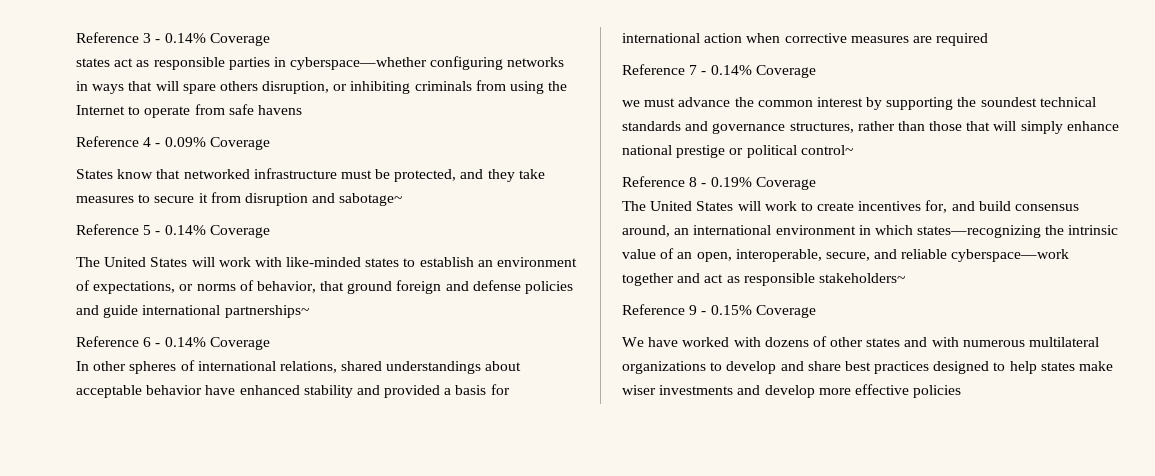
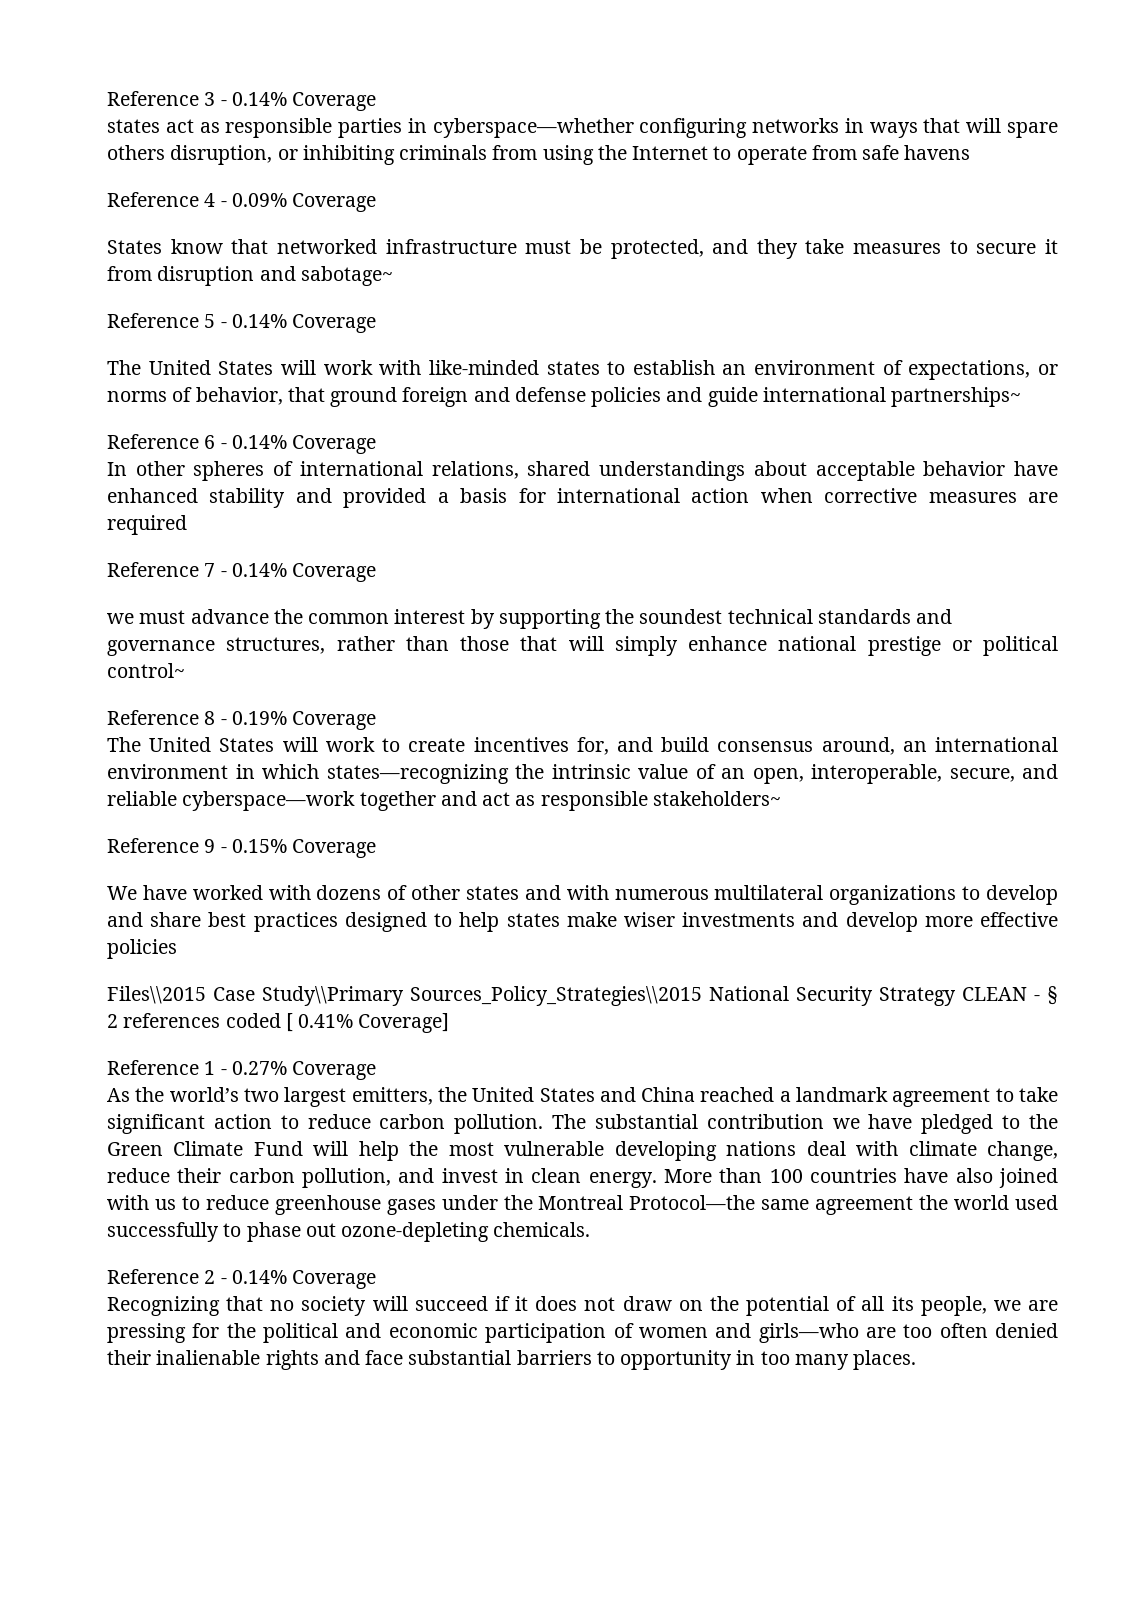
+ Files\\2015 Case Study\\Primary Sources_Policy_Strategies\\2015 National Security Strategy CLEAN - § 2 references coded [ 0.41% Coverage]
+ Reference 1 - 0.27% Coverage
+ As the world’s two largest emitters, the United States and China reached a landmark agreement to take significant action to reduce carbon pollution. The substantial contribution we have pledged to the Green Climate Fund will help the most vulnerable developing nations deal with climate change, reduce their carbon pollution, and invest in clean energy. More than 100 countries have also joined with us to reduce greenhouse gases under the Montreal Protocol—the same agreement the world used successfully to phase out ozone-depleting chemicals.
+ Reference 2 - 0.14% Coverage
+ Recognizing that no society will succeed if it does not draw on the potential of all its people, we are pressing for the political and economic participation of women and girls—who are too often denied their inalienable rights and face substantial barriers to opportunity in too many places.

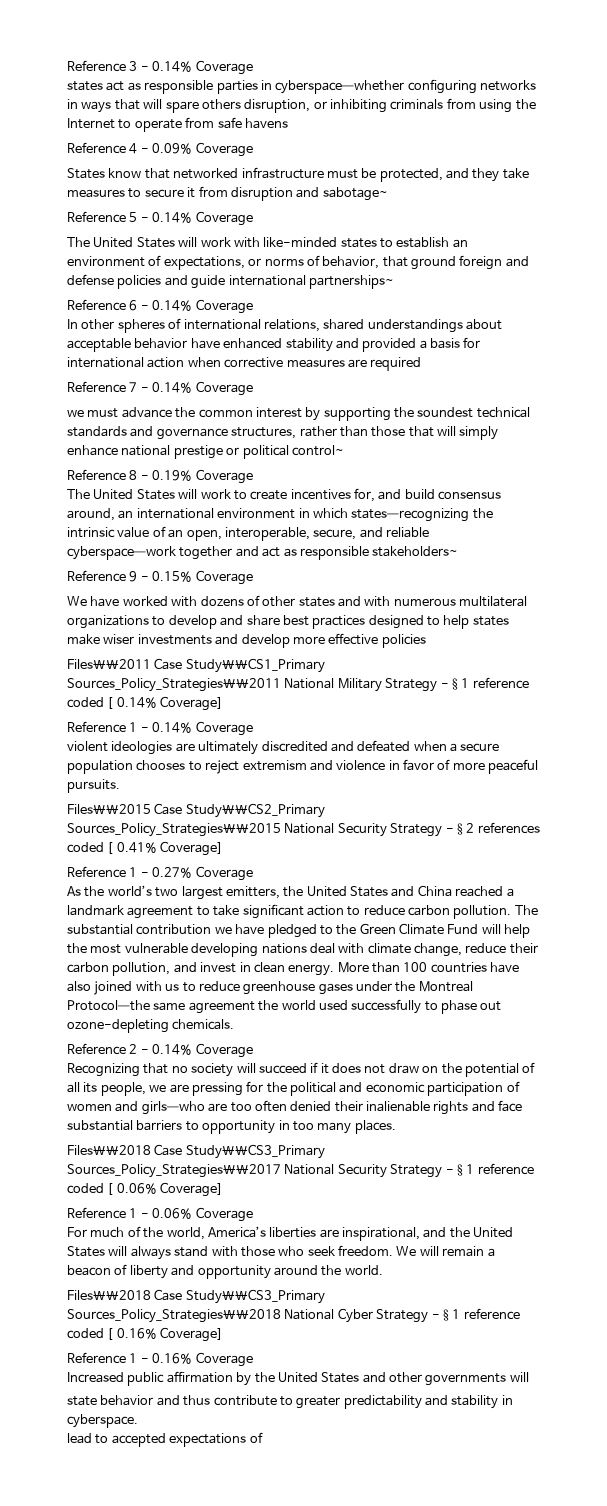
+ Files\\2011 Case Study\\CS1_Primary Sources_Policy_Strategies\\2011 National Military Strategy - § 1 reference coded [ 0.14% Coverage]
+ Reference 1 - 0.14% Coverage
+ violent ideologies are ultimately discredited and defeated when a secure population chooses to reject extremism and violence in favor of more peaceful pursuits.
- Files\\2015 Case Study\\Primary Sources_Policy_Strategies\\2015 National Security Strategy CLEAN - § 2 references coded [ 0.41% Coverage]
+ Files\\2015 Case Study\\CS2_Primary Sources_Policy_Strategies\\2015 National Security Strategy - § 2 references coded [ 0.41% Coverage]
+ Files\\2018 Case Study\\CS3_Primary Sources_Policy_Strategies\\2017 National Security Strategy - § 1 reference coded [ 0.06% Coverage]
+ Reference 1 - 0.06% Coverage
+ For much of the world, America’s liberties are inspirational, and the United States will always stand with those who seek freedom. We will remain a beacon of liberty and opportunity around the world.
+ Files\\2018 Case Study\\CS3_Primary Sources_Policy_Strategies\\2018 National Cyber Strategy - § 1 reference coded [ 0.16% Coverage]
+ Reference 1 - 0.16% Coverage
+ Increased public affirmation by the United States and other governments will
+ state behavior and thus contribute to greater predictability and stability in cyberspace.
+ lead to accepted expectations of

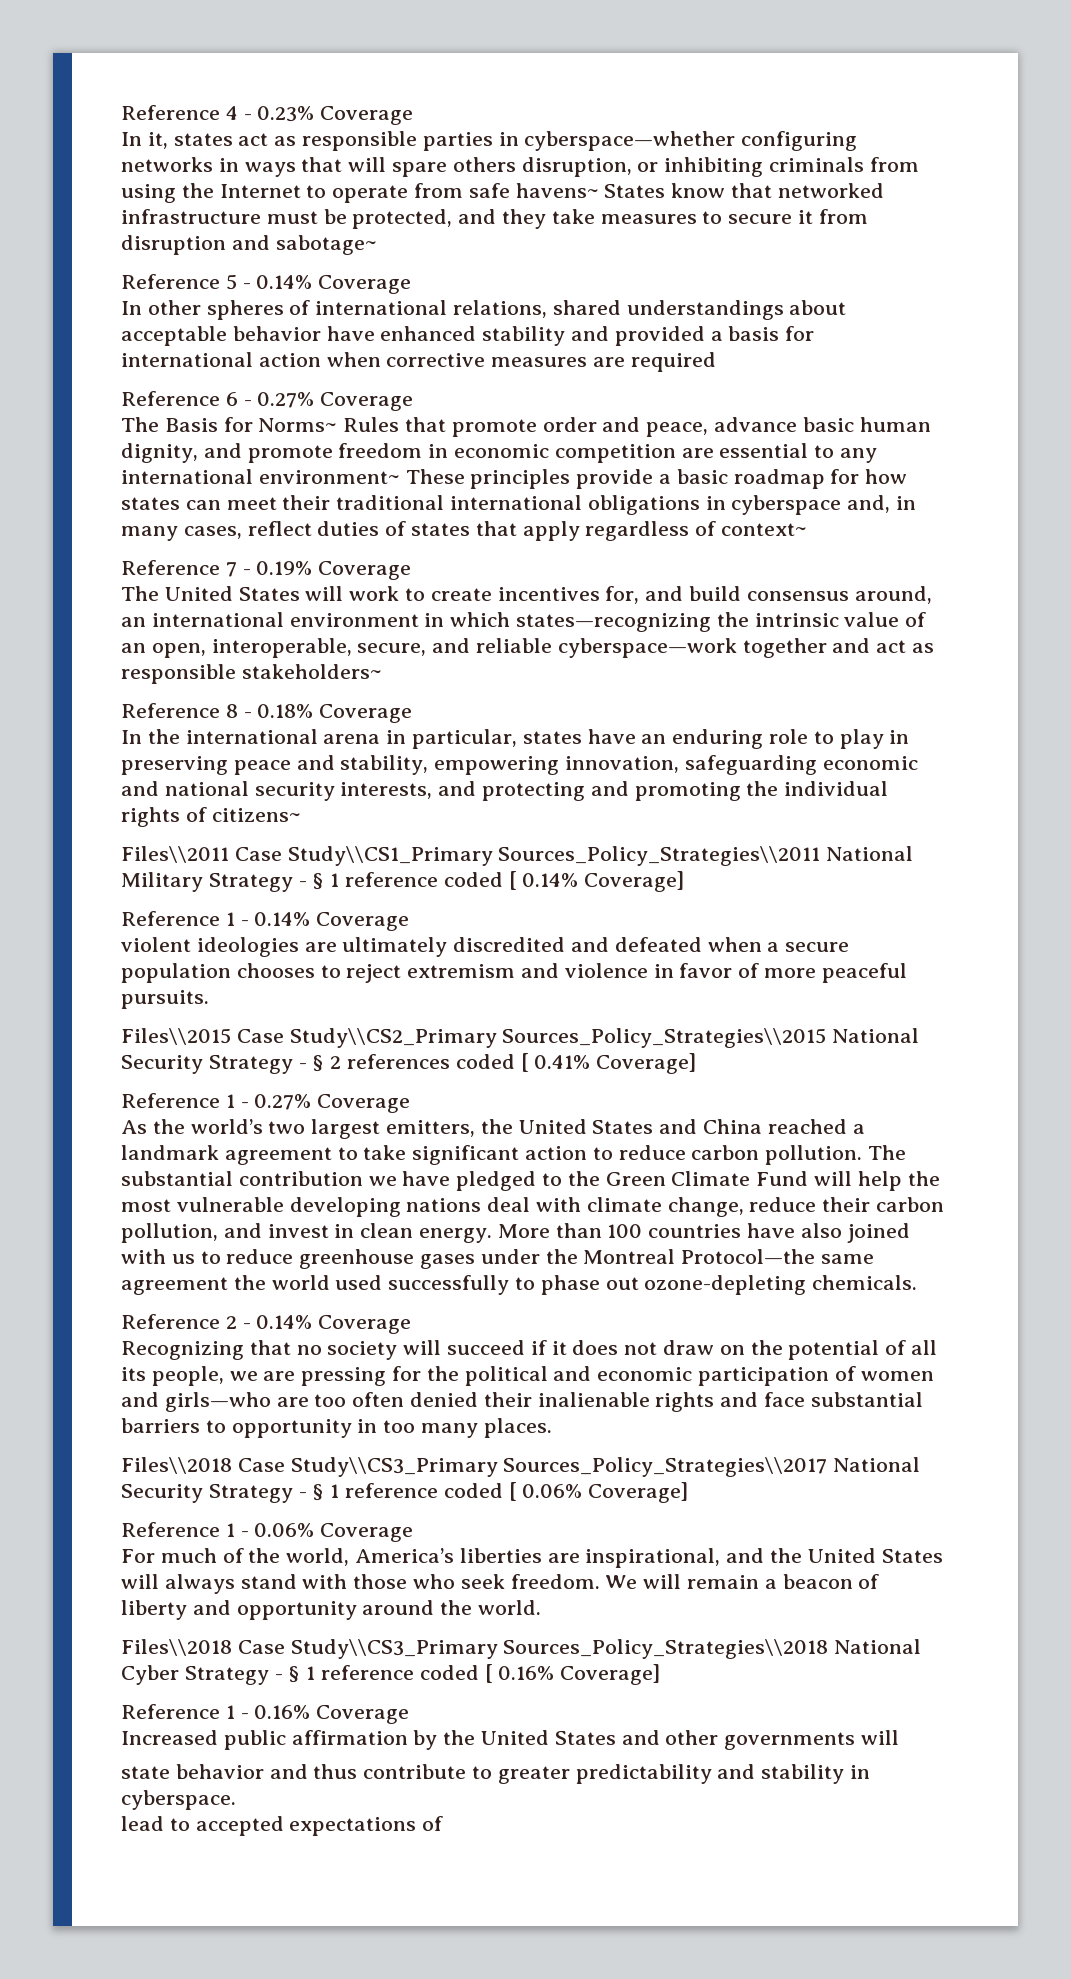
- Reference 3 - 0.14% Coverage
- states act as responsible parties in cyberspace—whether configuring networks in ways that will spare others disruption, or inhibiting criminals from using the Internet to operate from safe havens
- Reference 4 - 0.09% Coverage
- States know that networked infrastructure must be protected, and they take measures to secure it from disruption and sabotage~
+ Reference 4 - 0.23% Coverage
+ In it, states act as responsible parties in cyberspace—whether configuring networks in ways that will spare others disruption, or inhibiting criminals from using the Internet to operate from safe havens~ States know that networked infrastructure must be protected, and they take measures to secure it from disruption and sabotage~
- The United States will work with like-minded states to establish an environment of expectations, or norms of behavior, that ground foreign and defense policies and guide international partnerships~
- Reference 6 - 0.14% Coverage
- Reference 7 - 0.14% Coverage
- we must advance the common interest by supporting the soundest technical standards and governance structures, rather than those that will simply enhance national prestige or political control~
- Reference 8 - 0.19% Coverage
+ Reference 6 - 0.27% Coverage
+ The Basis for Norms~ Rules that promote order and peace, advance basic human dignity, and promote freedom in economic competition are essential to any international environment~ These principles provide a basic roadmap for how states can meet their traditional international obligations in cyberspace and, in many cases, reflect duties of states that apply regardless of context~
+ Reference 7 - 0.19% Coverage
- Reference 9 - 0.15% Coverage
- We have worked with dozens of other states and with numerous multilateral organizations to develop and share best practices designed to help states make wiser investments and develop more effective policies
+ Reference 8 - 0.18% Coverage
+ In the international arena in particular, states have an enduring role to play in preserving peace and stability, empowering innovation, safeguarding economic and national security interests, and protecting and promoting the individual rights of citizens~

